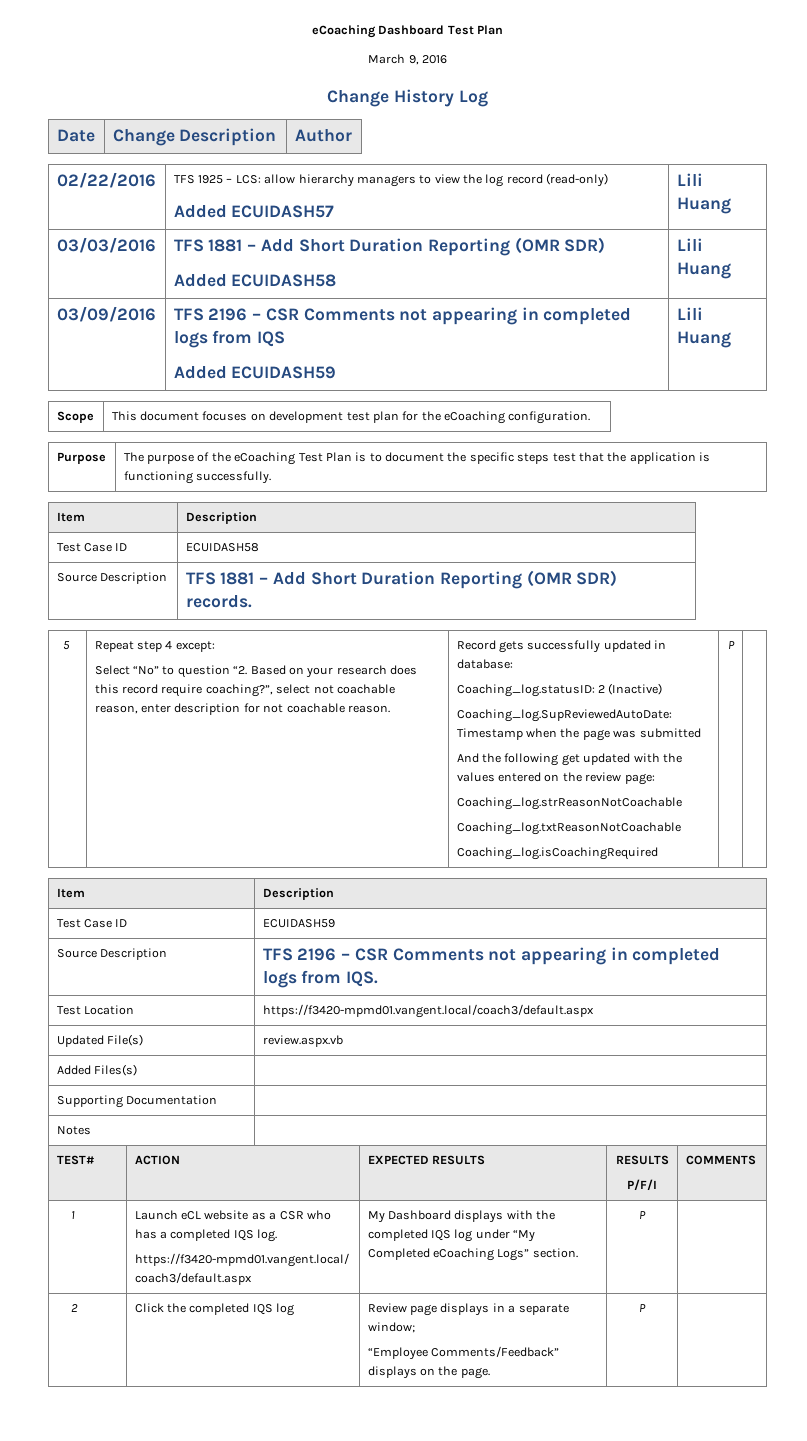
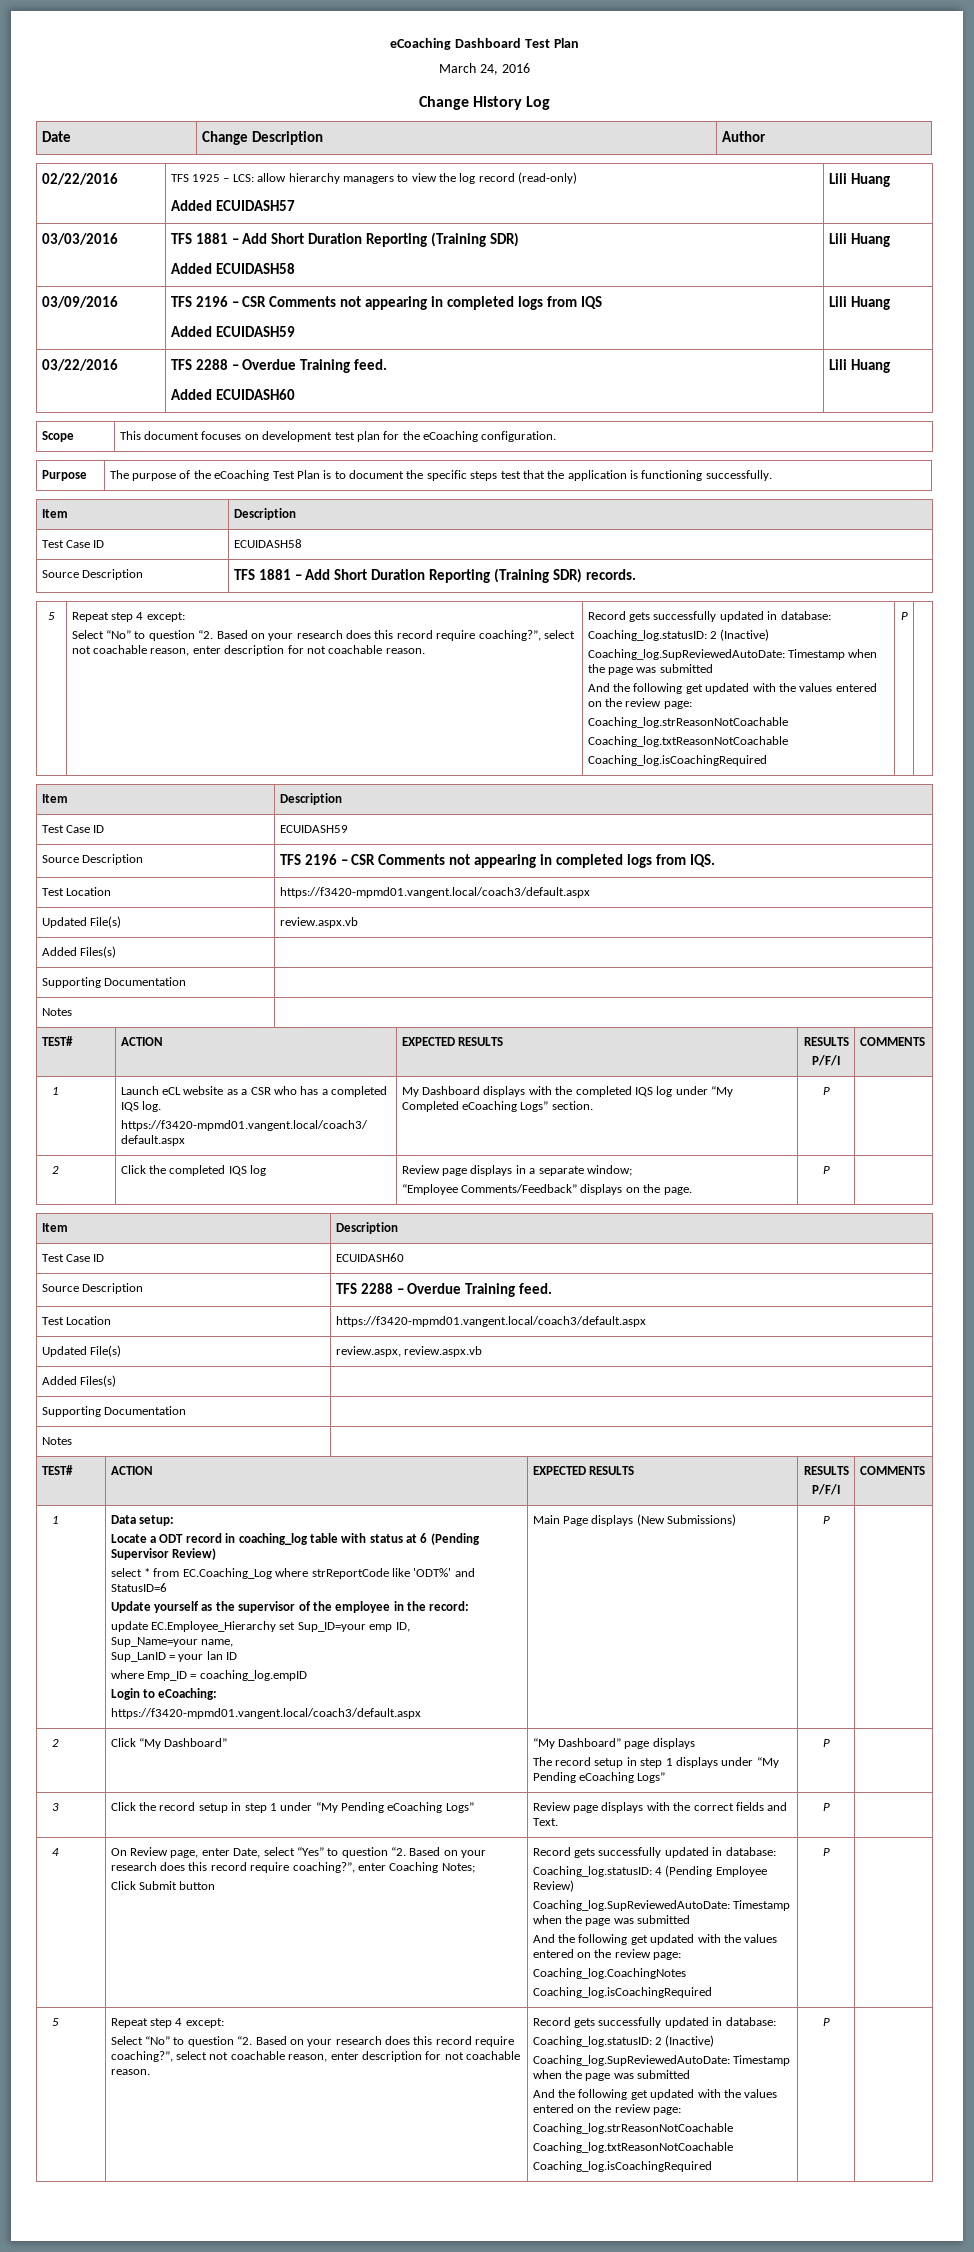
- March 9, 2016
+ March 24, 2016
- 03/03/2016 | TFS 1881 – Add Short Duration Reporting (OMR SDR)
+ 03/03/2016 | TFS 1881 – Add Short Duration Reporting (Training SDR)
+ 03/22/2016 | TFS 2288 – Overdue Training feed.
+ Added ECUIDASH60 | Lili Huang
- Source Description | TFS 1881 – Add Short Duration Reporting (OMR SDR) records.
+ Source Description | TFS 1881 – Add Short Duration Reporting (Training SDR) records.
  2 | Click the completed IQS log | Review page displays in a separate window;
  “Employee Comments/Feedback” displays on the page. | P |
+ Item | Description
+ Test Case ID | ECUIDASH60
+ Source Description | TFS 2288 – Overdue Training feed.
+ Test Location | https://f3420-mpmd01.vangent.local/coach3/default.aspx
+ Updated File(s) | review.aspx, review.aspx.vb
+ Added Files(s) |
+ Supporting Documentation |
+ Notes |
+ TEST# | ACTION | EXPECTED RESULTS | RESULTS
+ P/F/I | COMMENTS
+ 1 | Data setup:
+ Locate a ODT record in coaching_log table with status at 6 (Pending Supervisor Review)
+ select * from EC.Coaching_Log where strReportCode like 'ODT%' and StatusID=6
+ Update yourself as the supervisor of the employee in the record:
+ update EC.Employee_Hierarchy set Sup_ID=your emp ID,
+ Sup_Name=your name,
+ Sup_LanID = your lan ID
+ where Emp_ID = coaching_log.empID
+ Login to eCoaching:
+ https://f3420-mpmd01.vangent.local/coach3/default.aspx | Main Page displays (New Submissions) | P |
+ 2 | Click “My Dashboard” | “My Dashboard” page displays
+ The record setup in step 1 displays under “My Pending eCoaching Logs” | P |
+ 3 | Click the record setup in step 1 under “My Pending eCoaching Logs” | Review page displays with the correct fields and Text. | P |
+ 4 | On Review page, enter Date, select “Yes” to question “2. Based on your research does this record require coaching?”, enter Coaching Notes;
+ Click Submit button | Record gets successfully updated in database:
+ Coaching_log.statusID: 4 (Pending Employee Review)
+ Coaching_log.SupReviewedAutoDate: Timestamp when the page was submitted
+ And the following get updated with the values entered on the review page:
+ Coaching_log.CoachingNotes
+ Coaching_log.isCoachingRequired | P |
+ 5 | Repeat step 4 except:
+ Select “No” to question “2. Based on your research does this record require coaching?”, select not coachable reason, enter description for not coachable reason. | Record gets successfully updated in database:
+ Coaching_log.statusID: 2 (Inactive)
+ Coaching_log.SupReviewedAutoDate: Timestamp when the page was submitted
+ And the following get updated with the values entered on the review page:
+ Coaching_log.strReasonNotCoachable
+ Coaching_log.txtReasonNotCoachable
+ Coaching_log.isCoachingRequired | P

